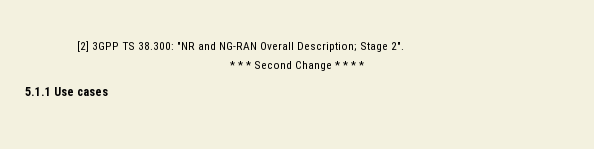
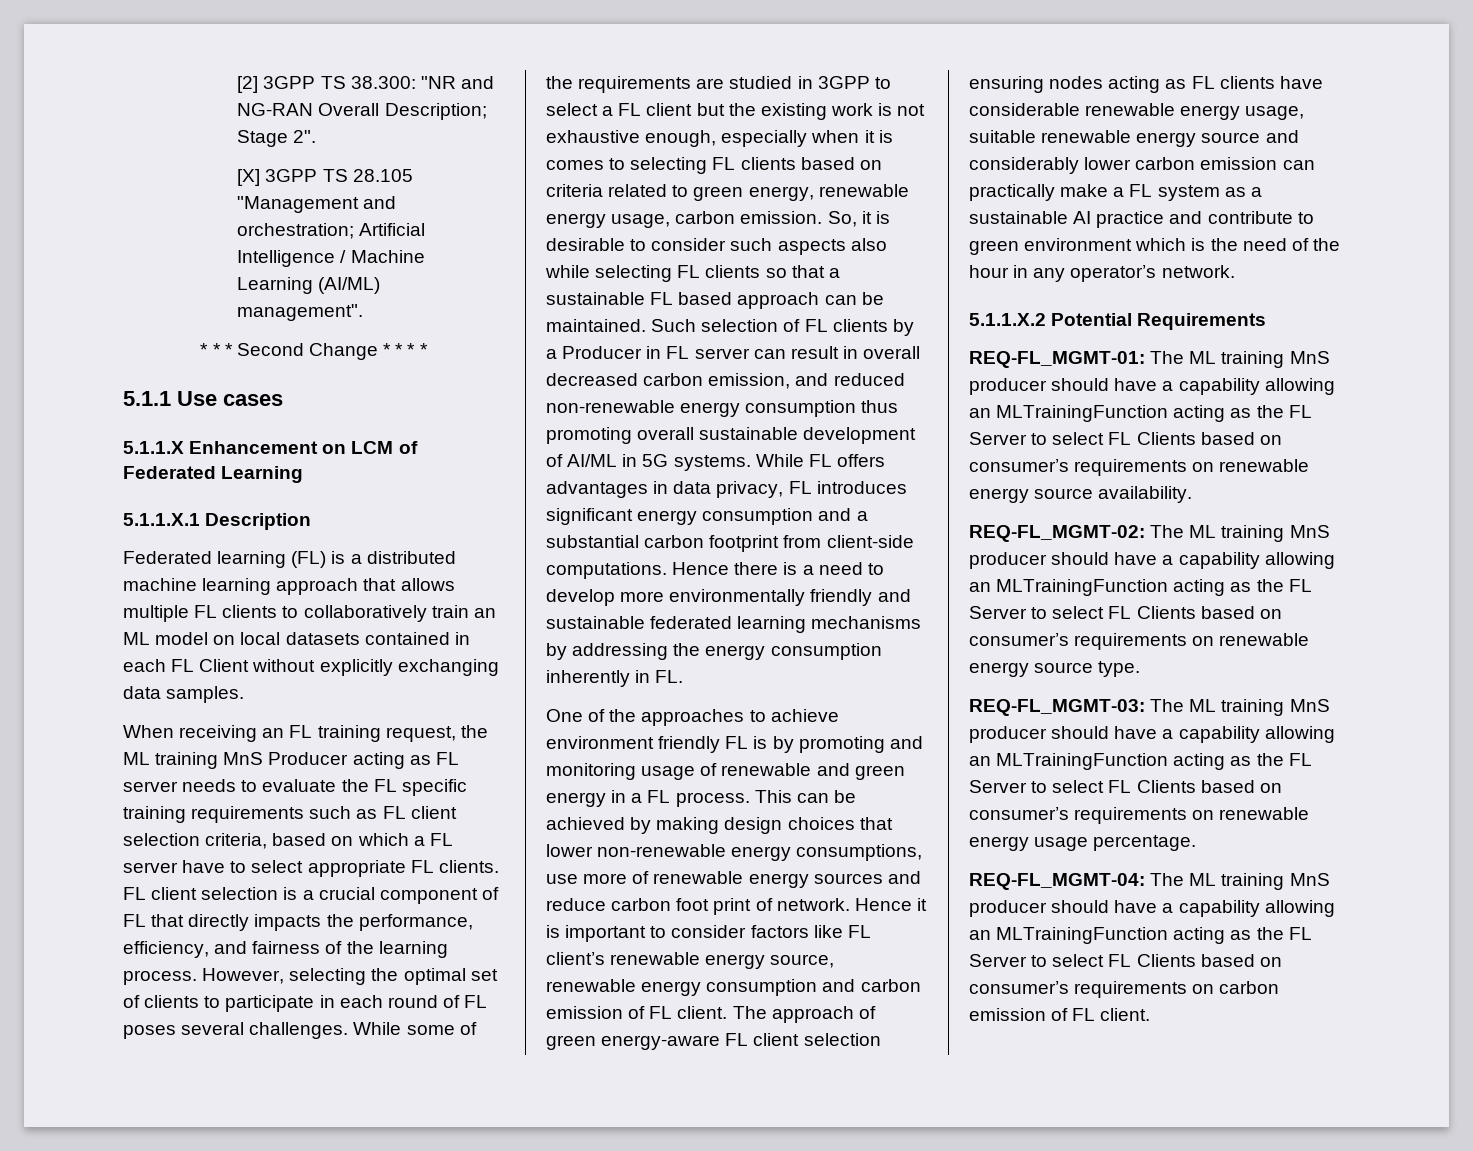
+ [X] 3GPP TS 28.105 "Management and orchestration; Artificial Intelligence / Machine Learning (AI/ML) management".
+ 5.1.1.X Enhancement on LCM of Federated Learning
+ 5.1.1.X.1 Description
+ Federated learning (FL) is a distributed machine learning approach that allows multiple FL clients to collaboratively train an ML model on local datasets contained in each FL Client without explicitly exchanging data samples.
+ When receiving an FL training request, the ML training MnS Producer acting as FL server needs to evaluate the FL specific training requirements such as FL client selection criteria, based on which a FL server have to select appropriate FL clients. FL client selection is a crucial component of FL that directly impacts the performance, efficiency, and fairness of the learning process. However, selecting the optimal set of clients to participate in each round of FL poses several challenges. While some of the requirements are studied in 3GPP to select a FL client but the existing work is not exhaustive enough, especially when it is comes to selecting FL clients based on criteria related to green energy, renewable energy usage, carbon emission. So, it is desirable to consider such aspects also while selecting FL clients so that a sustainable FL based approach can be maintained. Such selection of FL clients by a Producer in FL server can result in overall decreased carbon emission, and reduced non-renewable energy consumption thus promoting overall sustainable development of AI/ML in 5G systems. While FL offers advantages in data privacy, FL introduces significant energy consumption and a substantial carbon footprint from client-side computations. Hence there is a need to develop more environmentally friendly and sustainable federated learning mechanisms by addressing the energy consumption inherently in FL.
+ One of the approaches to achieve environment friendly FL is by promoting and monitoring usage of renewable and green energy in a FL process. This can be achieved by making design choices that lower non-renewable energy consumptions, use more of renewable energy sources and reduce carbon foot print of network. Hence it is important to consider factors like FL client’s renewable energy source, renewable energy consumption and carbon emission of FL client. The approach of green energy-aware FL client selection ensuring nodes acting as FL clients have considerable renewable energy usage, suitable renewable energy source and considerably lower carbon emission can practically make a FL system as a sustainable AI practice and contribute to green environment which is the need of the hour in any operator’s network.
+ 5.1.1.X.2 Potential Requirements
+ REQ-FL_MGMT-01: The ML training MnS producer should have a capability allowing an MLTrainingFunction acting as the FL Server to select FL Clients based on consumer’s requirements on renewable energy source availability.
+ REQ-FL_MGMT-02: The ML training MnS producer should have a capability allowing an MLTrainingFunction acting as the FL Server to select FL Clients based on consumer’s requirements on renewable energy source type.
+ REQ-FL_MGMT-03: The ML training MnS producer should have a capability allowing an MLTrainingFunction acting as the FL Server to select FL Clients based on consumer’s requirements on renewable energy usage percentage.
+ REQ-FL_MGMT-04: The ML training MnS producer should have a capability allowing an MLTrainingFunction acting as the FL Server to select FL Clients based on consumer’s requirements on carbon emission of FL client.

